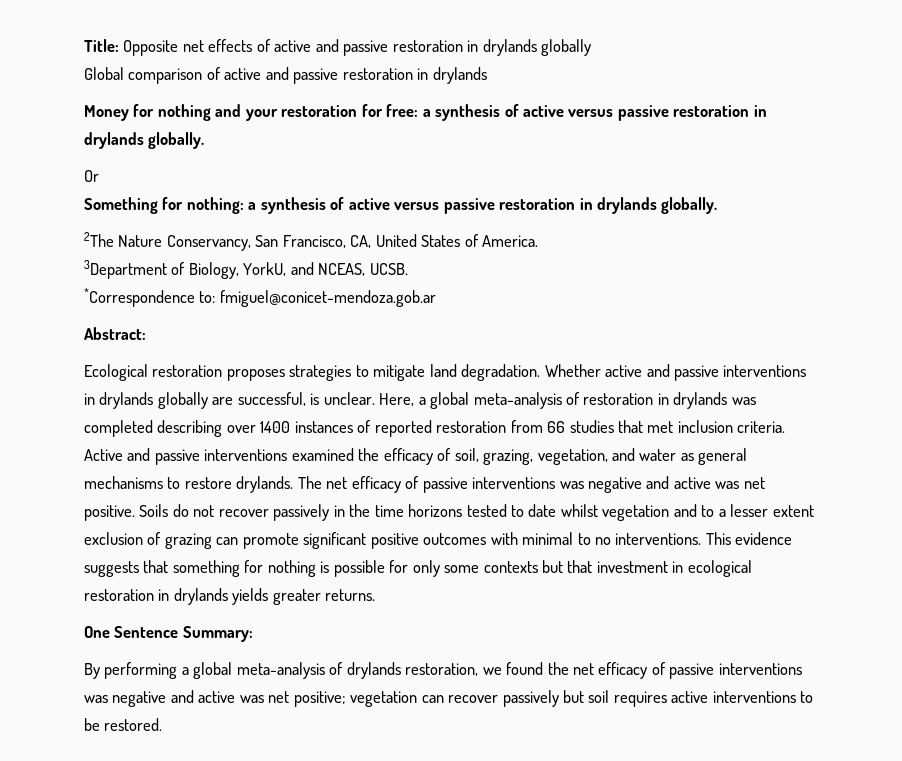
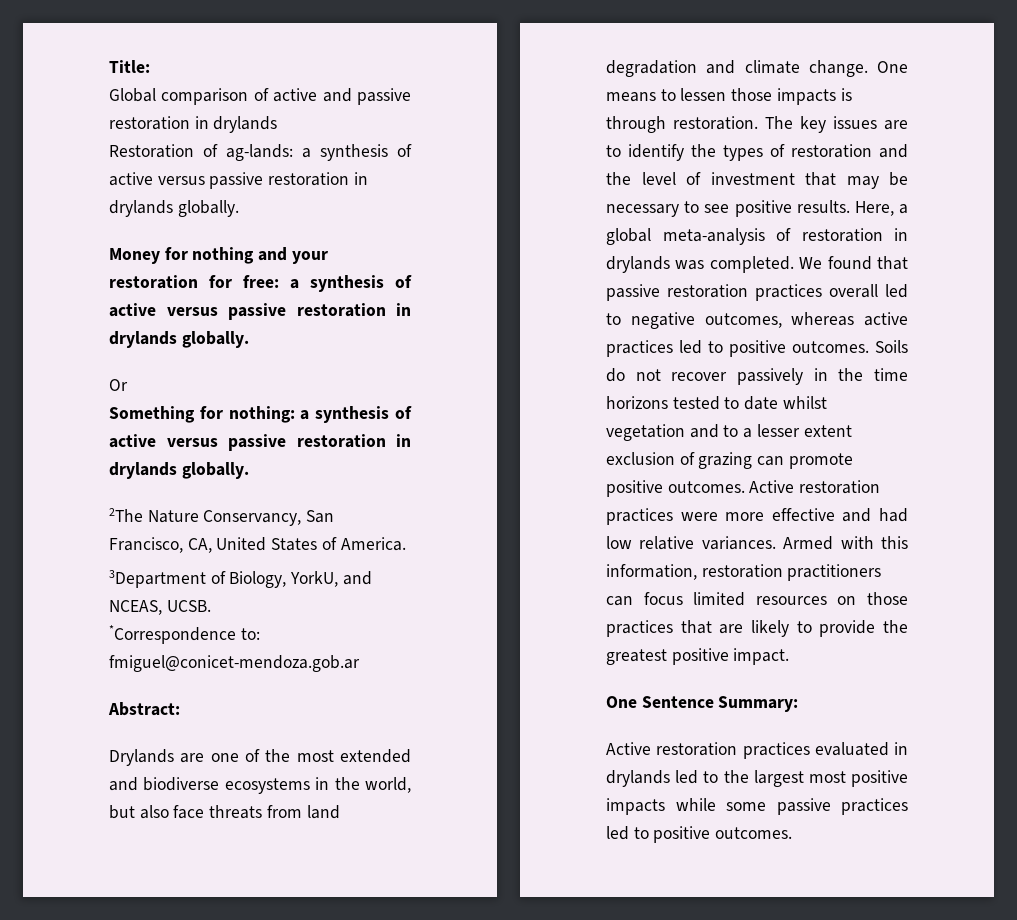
- Title: Opposite net effects of active and passive restoration in drylands globally
+ Title:
+ Restoration of ag-lands: a synthesis of active versus passive restoration in drylands globally.
- Ecological restoration proposes strategies to mitigate land degradation. Whether active and passive interventions in drylands globally are successful, is unclear.
+ Drylands are one of the most extended and biodiverse ecosystems in the world, but also face threats from land degradation and climate change. One means to lessen those impacts is through restoration. The key issues are to identify the types of restoration and the level of investment that may be necessary to see positive results.
- Here, a global meta-analysis of restoration in drylands was completed describing over 1400 instances of reported restoration from 66 studies that met inclusion criteria. Active and passive interventions examined the efficacy of soil, grazing, vegetation, and water as general mechanisms to restore drylands. The net efficacy of passive interventions was negative and active was net positive.
+ Here, a global meta-analysis of restoration in drylands was completed. We found that passive restoration practices overall led to negative outcomes, whereas active practices led to positive outcomes.
- Soils do not recover passively in the time horizons tested to date whilst vegetation and to a lesser extent exclusion of grazing can promote significant positive outcomes with minimal to no interventions. This evidence suggests that something for nothing is possible for only some contexts but that investment in ecological restoration in drylands yields greater returns.
+ Soils do not recover passively in the time horizons tested to date whilst vegetation and to a lesser extent exclusion of grazing can promote positive outcomes. Active restoration practices were more effective and had low relative variances. Armed with this information, restoration practitioners can focus limited resources on those practices that are likely to provide the greatest positive impact.
  One Sentence Summary:
- By performing a global meta-analysis of drylands restoration, we found the net efficacy of passive interventions was negative and active was net positive; vegetation can recover passively but soil requires active interventions to be restored.
+ Active restoration practices evaluated in drylands led to the largest most positive impacts while some passive practices led to positive outcomes.

